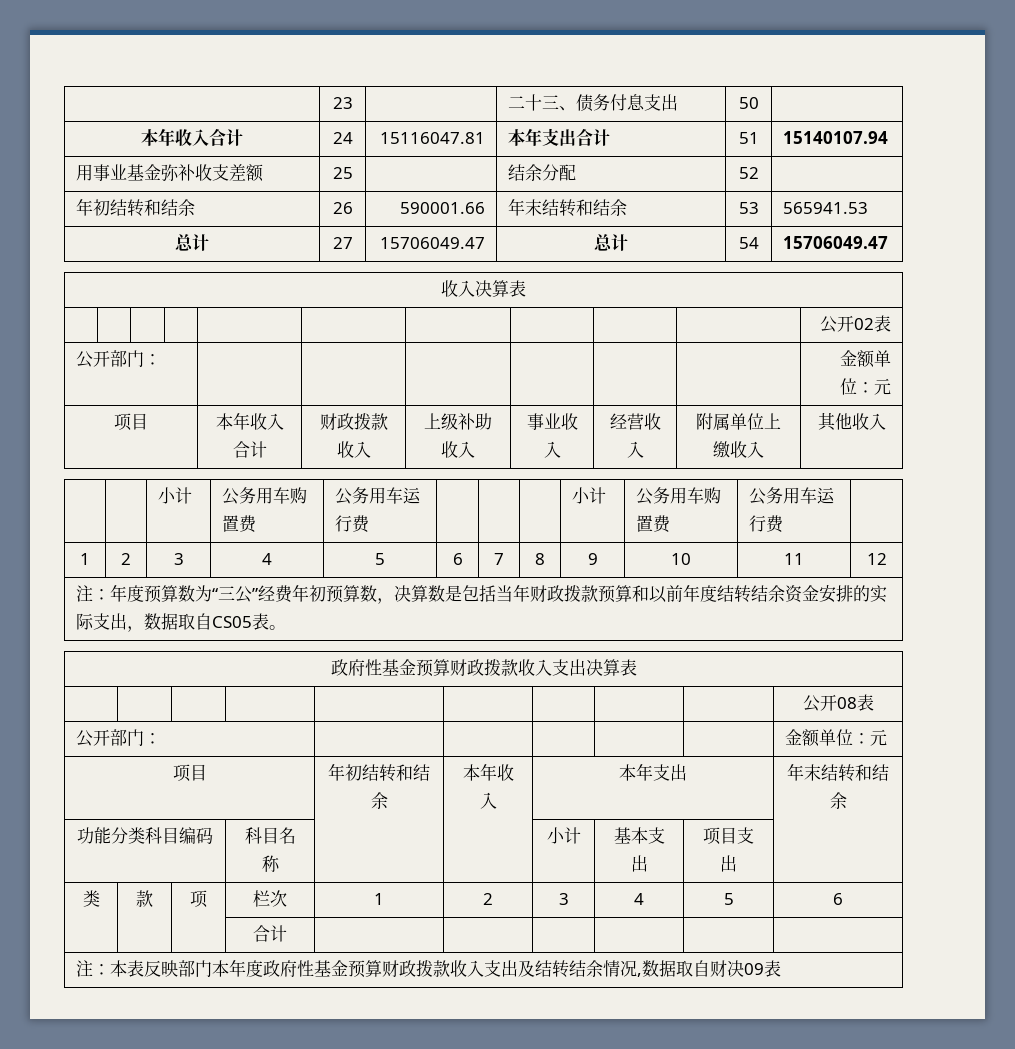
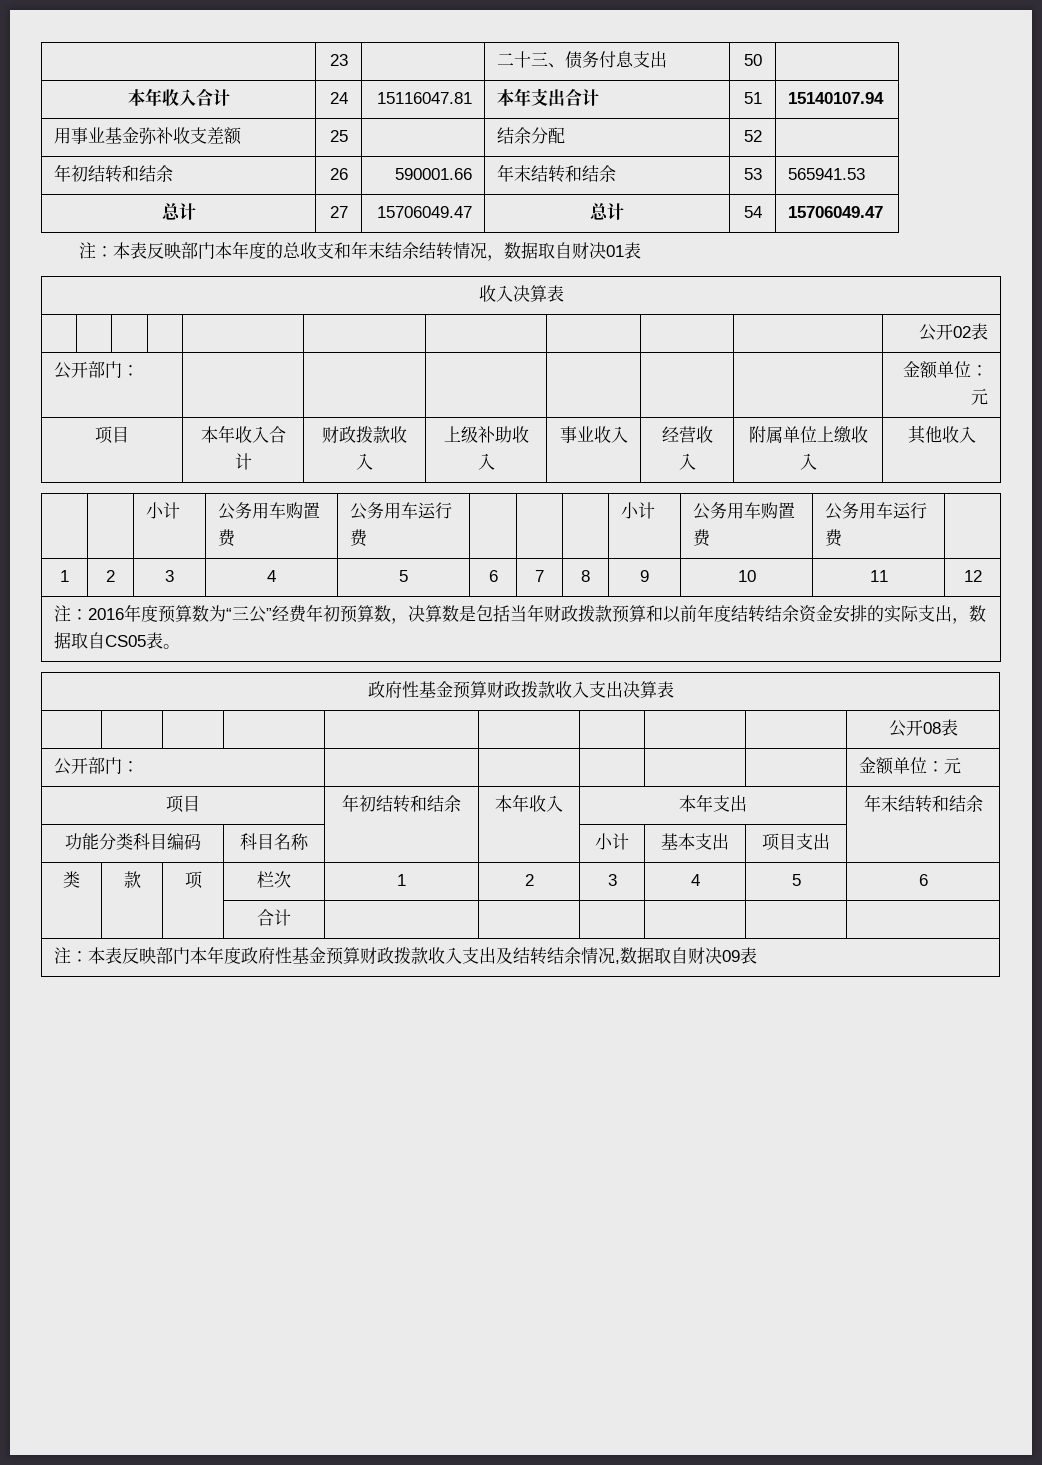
+ 注：本表反映部门本年度的总收支和年末结余结转情况，数据取自财决01表
- 注：年度预算数为“三公”经费年初预算数，决算数是包括当年财政拨款预算和以前年度结转结余资金安排的实际支出，数据取自CS05表。
+ 注：2016年度预算数为“三公”经费年初预算数，决算数是包括当年财政拨款预算和以前年度结转结余资金安排的实际支出，数据取自CS05表。

